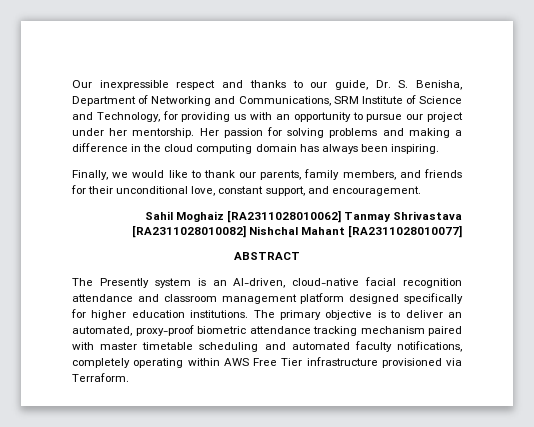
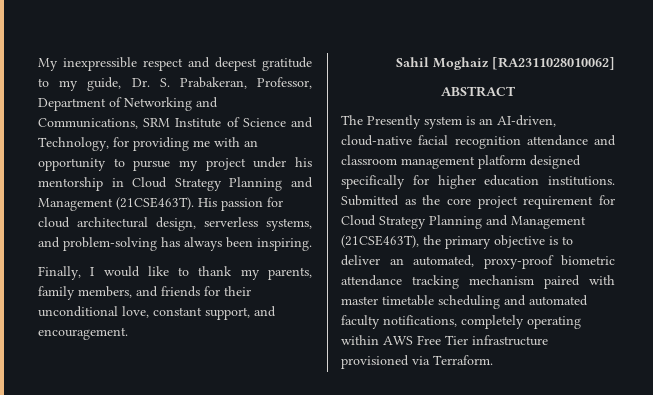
- Our inexpressible respect and thanks to our guide, Dr. S. Benisha, Department of Networking and Communications, SRM Institute of Science and Technology, for providing us with an opportunity to pursue our project under her mentorship. Her passion for solving problems and making a difference in the cloud computing domain has always been inspiring.
+ My inexpressible respect and deepest gratitude to my guide, Dr. S. Prabakeran, Professor, Department of Networking and Communications, SRM Institute of Science and Technology, for providing me with an opportunity to pursue my project under his mentorship in Cloud Strategy Planning and Management (21CSE463T). His passion for cloud architectural design, serverless systems, and problem-solving has always been inspiring.
- Finally, we would like to thank our parents, family members, and friends for their unconditional love, constant support, and encouragement.
+ Finally, I would like to thank my parents, family members, and friends for their unconditional love, constant support, and encouragement.
- Sahil Moghaiz [RA2311028010062] Tanmay Shrivastava [RA2311028010082] Nishchal Mahant [RA2311028010077]
+ Sahil Moghaiz [RA2311028010062]
- The primary objective is to deliver an automated, proxy-proof biometric attendance tracking mechanism paired with master timetable scheduling and automated faculty notifications, completely operating within AWS Free Tier infrastructure provisioned via Terraform.
+ Submitted as the core project requirement for Cloud Strategy Planning and Management (21CSE463T), the primary objective is to deliver an automated, proxy-proof biometric attendance tracking mechanism paired with master timetable scheduling and automated faculty notifications, completely operating within AWS Free Tier infrastructure provisioned via Terraform.

